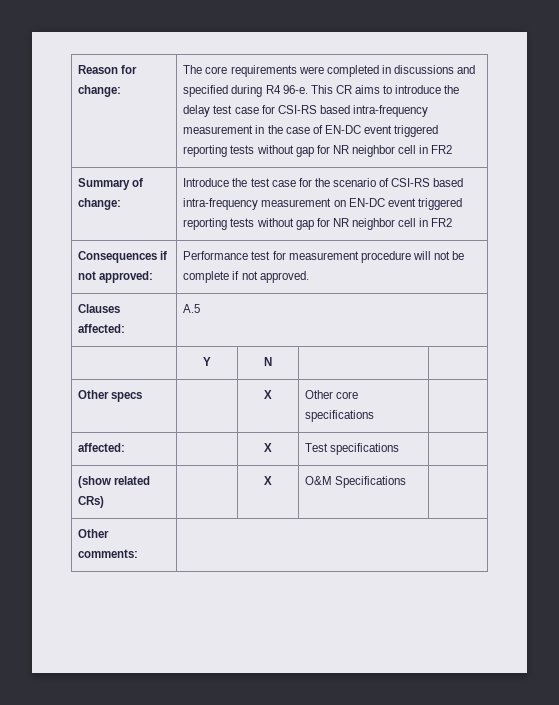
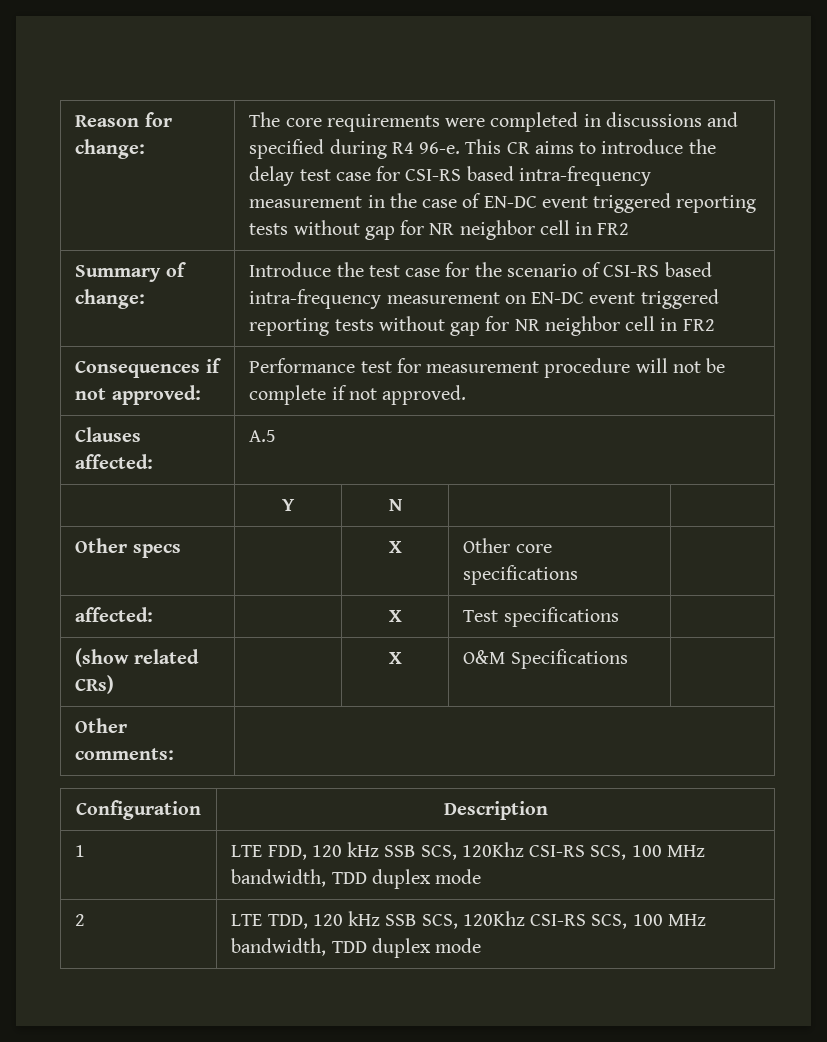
+ Configuration | Description
+ 1 | LTE FDD, 120 kHz SSB SCS, 120Khz CSI-RS SCS, 100 MHz bandwidth, TDD duplex mode
+ 2 | LTE TDD, 120 kHz SSB SCS, 120Khz CSI-RS SCS, 100 MHz bandwidth, TDD duplex mode

